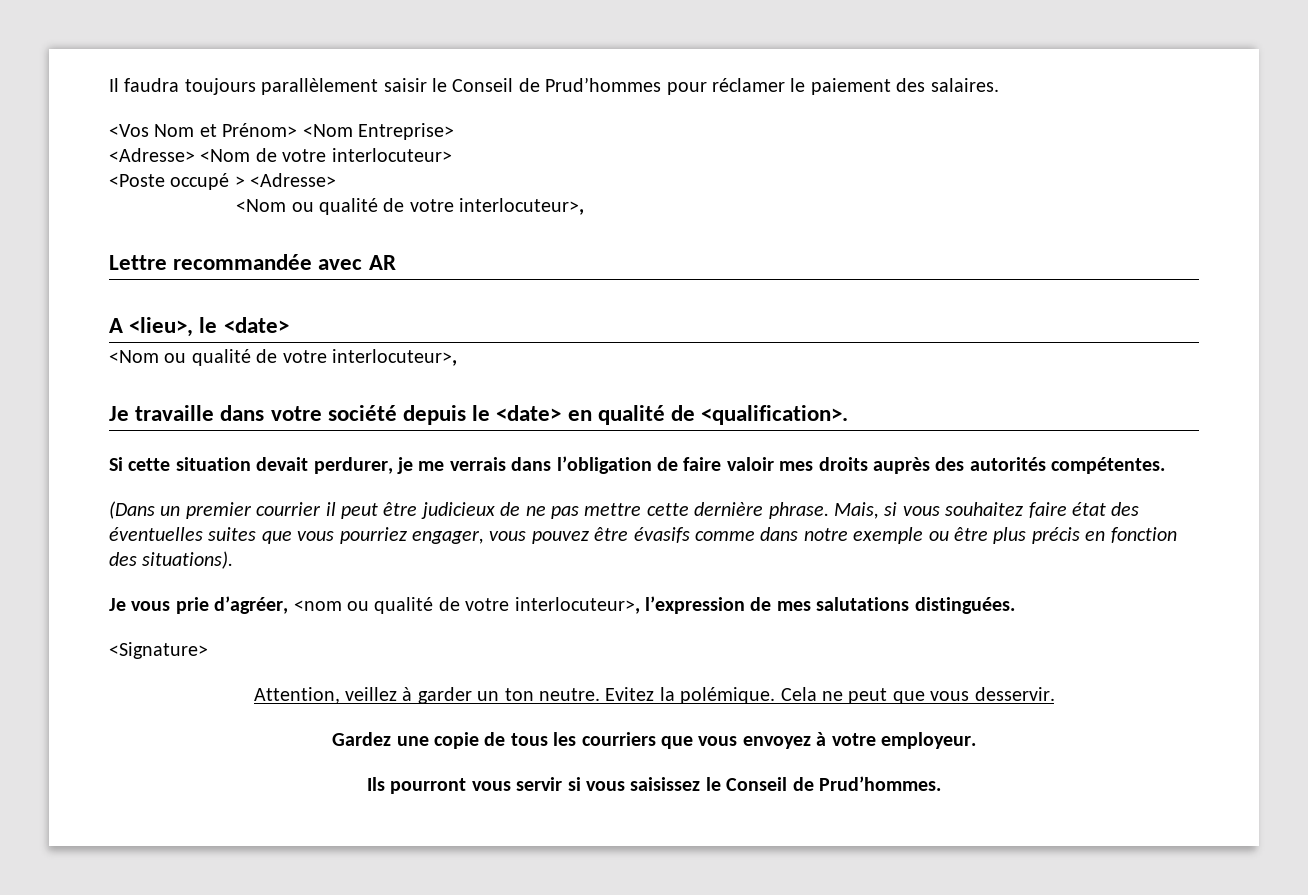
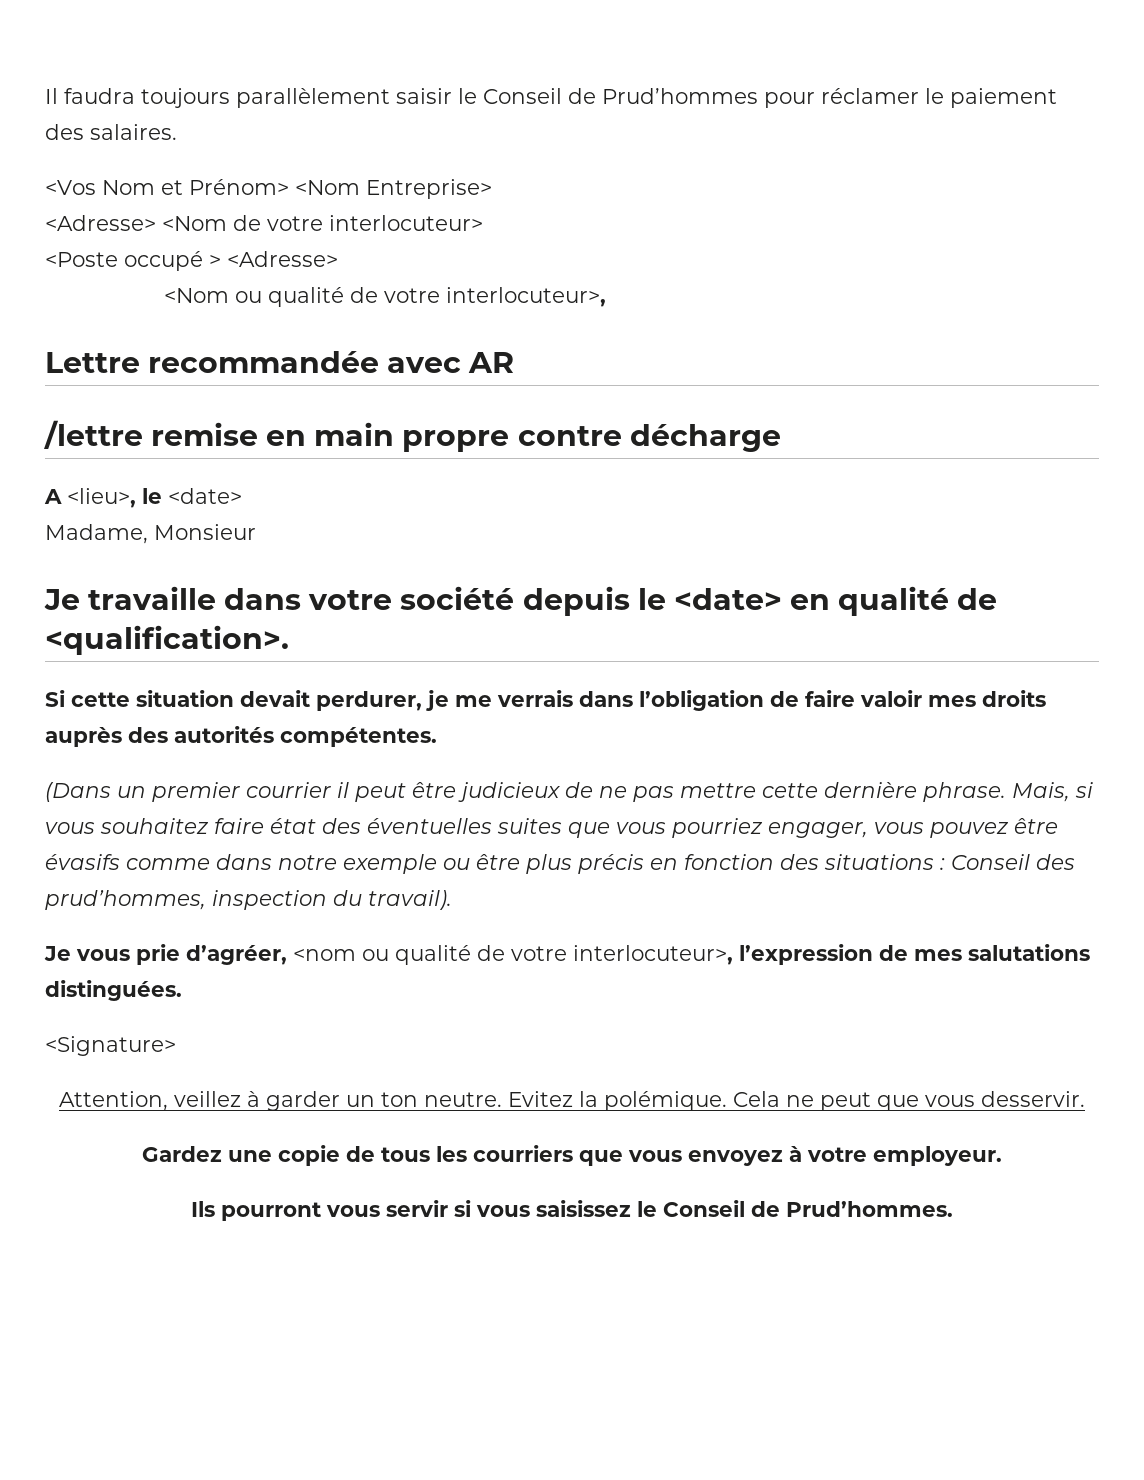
+ /lettre remise en main propre contre décharge
  A <lieu>, le <date>
- <Nom ou qualité de votre interlocuteur>,
+ Madame, Monsieur
- Mais, si vous souhaitez faire état des éventuelles suites que vous pourriez engager, vous pouvez être évasifs comme dans notre exemple ou être plus précis en fonction des situations).
+ Mais, si vous souhaitez faire état des éventuelles suites que vous pourriez engager, vous pouvez être évasifs comme dans notre exemple ou être plus précis en fonction des situations : Conseil des prud’hommes, inspection du travail).

